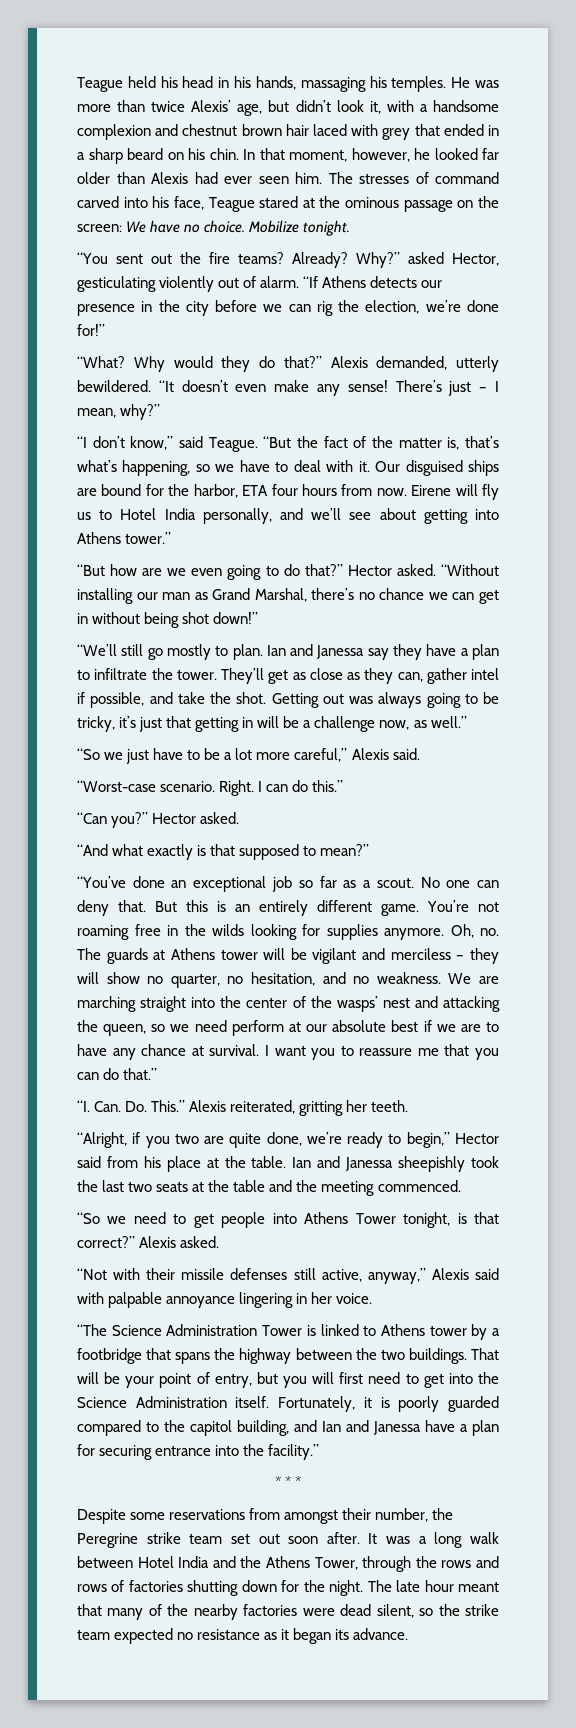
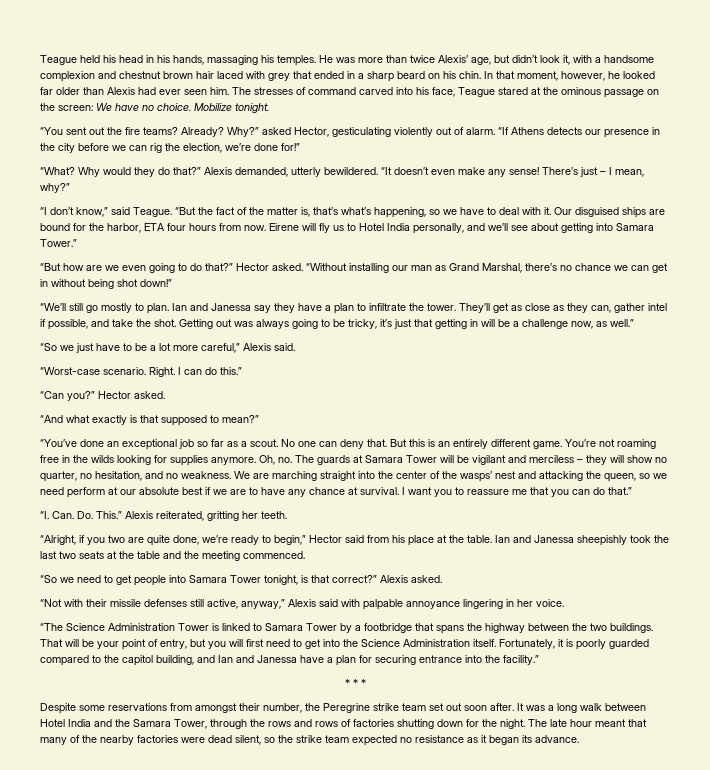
- Eirene will fly us to Hotel India personally, and we’ll see about getting into Athens tower.”
+ Eirene will fly us to Hotel India personally, and we’ll see about getting into Samara Tower.”
- Oh, no. The guards at Athens tower will be vigilant and merciless – they will show no quarter, no hesitation, and no weakness.
+ Oh, no. The guards at Samara Tower will be vigilant and merciless – they will show no quarter, no hesitation, and no weakness.
- “So we need to get people into Athens Tower tonight, is that correct?”
+ “So we need to get people into Samara Tower tonight, is that correct?”
- “The Science Administration Tower is linked to Athens tower by a footbridge that spans the highway between the two buildings.
+ “The Science Administration Tower is linked to Samara Tower by a footbridge that spans the highway between the two buildings.
- It was a long walk between Hotel India and the Athens Tower, through the rows and rows of factories shutting down for the night.
+ It was a long walk between Hotel India and the Samara Tower, through the rows and rows of factories shutting down for the night.

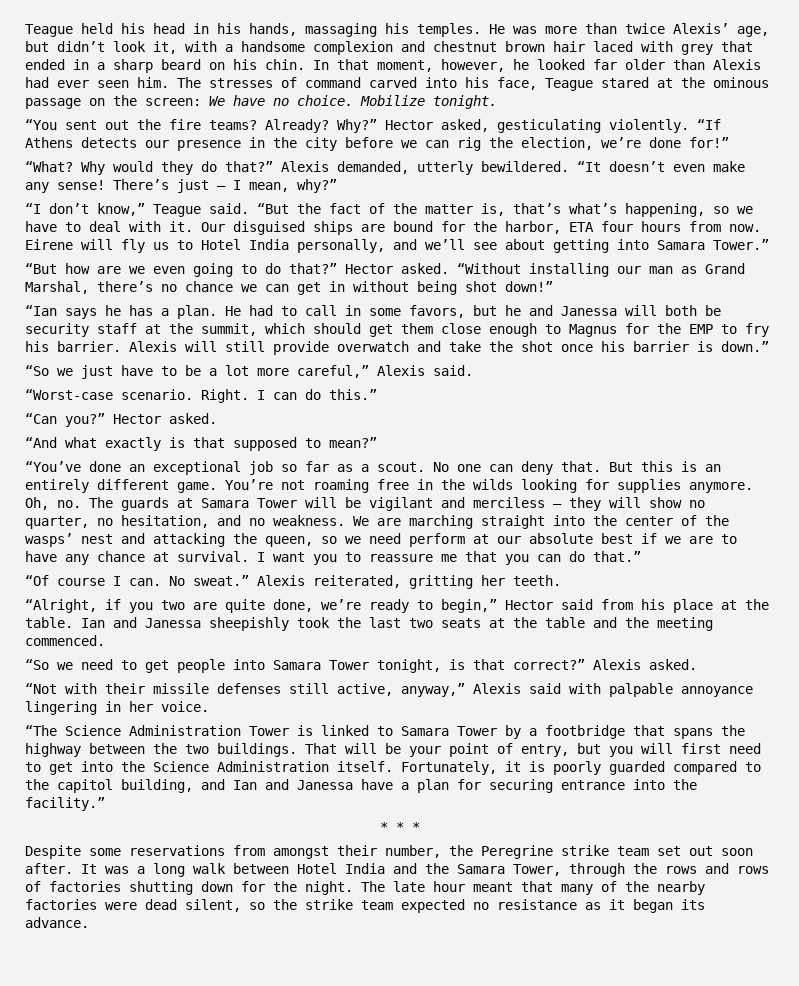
- Why?” asked Hector, gesticulating violently out of alarm.
+ Why?” Hector asked, gesticulating violently.
- “I don’t know,” said Teague.
+ “I don’t know,” Teague said.
- “We’ll still go mostly to plan. Ian and Janessa say they have a plan to infiltrate the tower. They’ll get as close as they can, gather intel if possible, and take the shot. Getting out was always going to be tricky, it’s just that getting in will be a challenge now, as well.”
+ “Ian says he has a plan. He had to call in some favors, but he and Janessa will both be security staff at the summit, which should get them close enough to Magnus for the EMP to fry his barrier. Alexis will still provide overwatch and take the shot once his barrier is down.”
- “I. Can. Do. This.”
+ “Of course I can. No sweat.”

